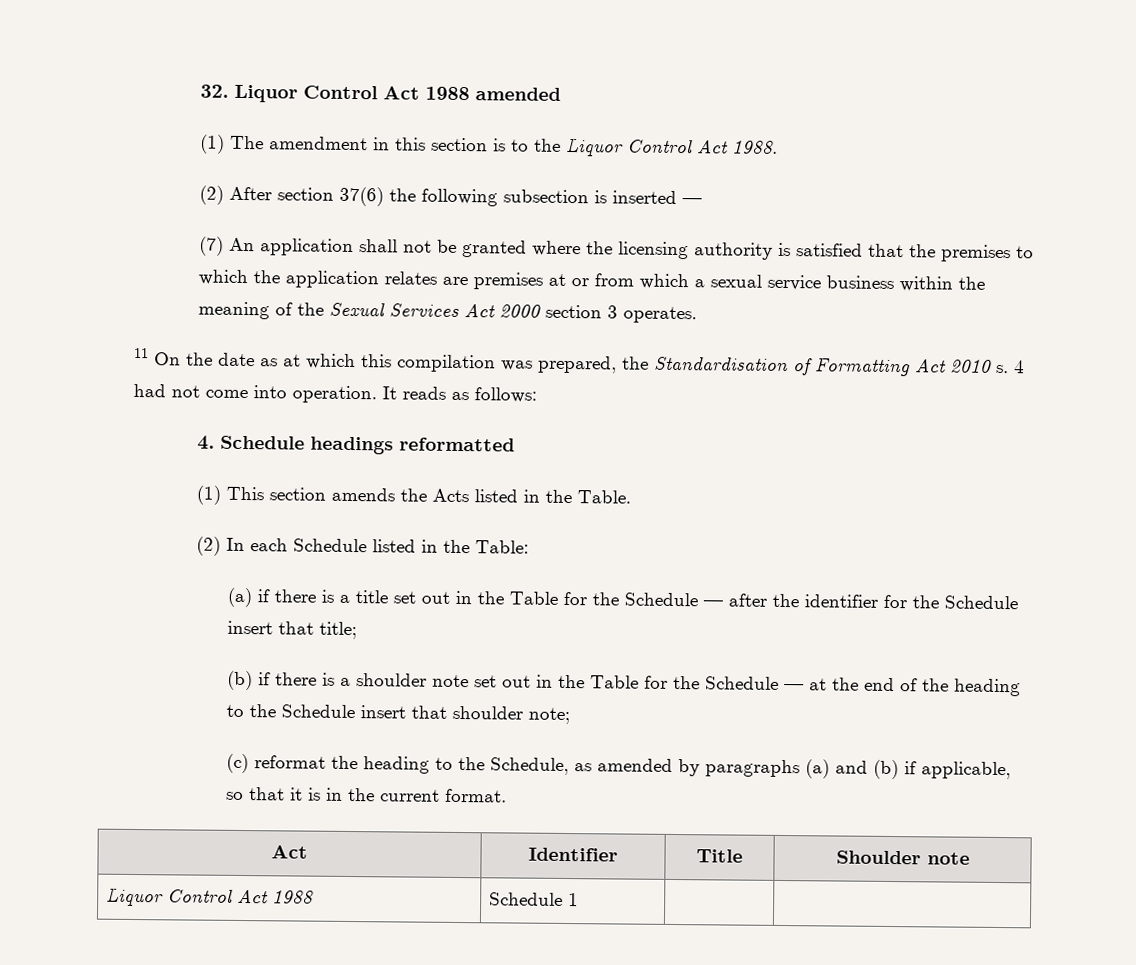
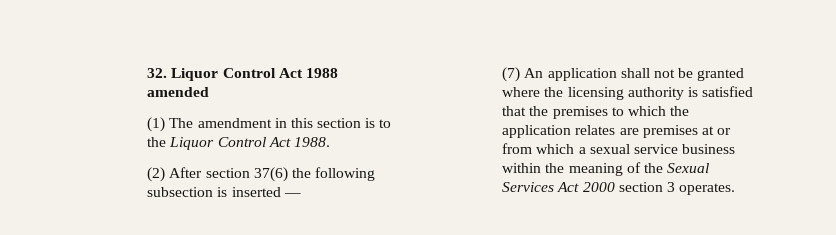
- 11 On the date as at which this compilation was prepared, the Standardisation of Formatting Act 2010 s. 4 had not come into operation. It reads as follows:
- 4. Schedule headings reformatted
- (1) This section amends the Acts listed in the Table.
- (2) In each Schedule listed in the Table:
- (a) if there is a title set out in the Table for the Schedule — after the identifier for the Schedule insert that title;
- (b) if there is a shoulder note set out in the Table for the Schedule — at the end of the heading to the Schedule insert that shoulder note;
- (c) reformat the heading to the Schedule, as amended by paragraphs (a) and (b) if applicable, so that it is in the current format.
- Act | Identifier | Title | Shoulder note
- Liquor Control Act 1988 | Schedule 1 | |

